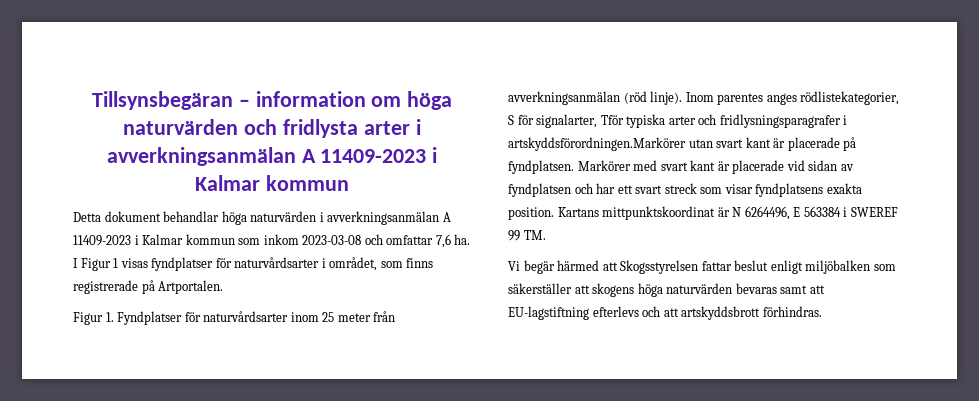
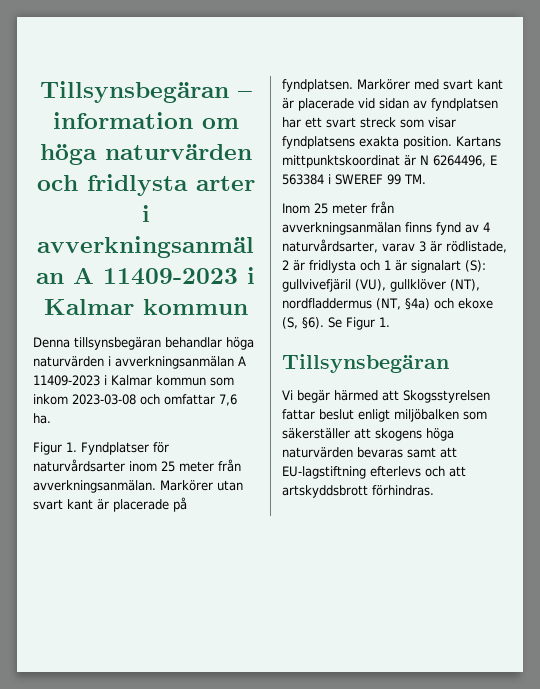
- Detta dokument behandlar höga naturvärden i avverkningsanmälan A 11409-2023 i Kalmar kommun som inkom 2023-03-08 och omfattar 7,6 ha. I Figur 1 visas fyndplatser för naturvårdsarter i området, som finns registrerade på Artportalen.
+ Denna tillsynsbegäran behandlar höga naturvärden i avverkningsanmälan A 11409-2023 i Kalmar kommun som inkom 2023-03-08 och omfattar 7,6 ha.
- Figur 1. Fyndplatser för naturvårdsarter inom 25 meter från avverkningsanmälan (röd linje). Inom parentes anges rödlistekategorier, S för signalarter, Tför typiska arter och fridlysningsparagrafer i artskyddsförordningen.Markörer utan svart kant är placerade på fyndplatsen.
+ Figur 1. Fyndplatser för naturvårdsarter inom 25 meter från avverkningsanmälan. Markörer utan svart kant är placerade på fyndplatsen.
- Markörer med svart kant är placerade vid sidan av fyndplatsen och har ett svart streck som visar fyndplatsens exakta position.
+ Markörer med svart kant är placerade vid sidan av fyndplatsen har ett svart streck som visar fyndplatsens exakta position.
+ Inom 25 meter från avverkningsanmälan finns fynd av 4 naturvårdsarter, varav 3 är rödlistade, 2 är fridlysta och 1 är signalart (S): gullvivefjäril (VU), gullklöver (NT), nordfladdermus (NT, §4a) och ekoxe (S, §6). Se Figur 1.
+ Tillsynsbegäran

